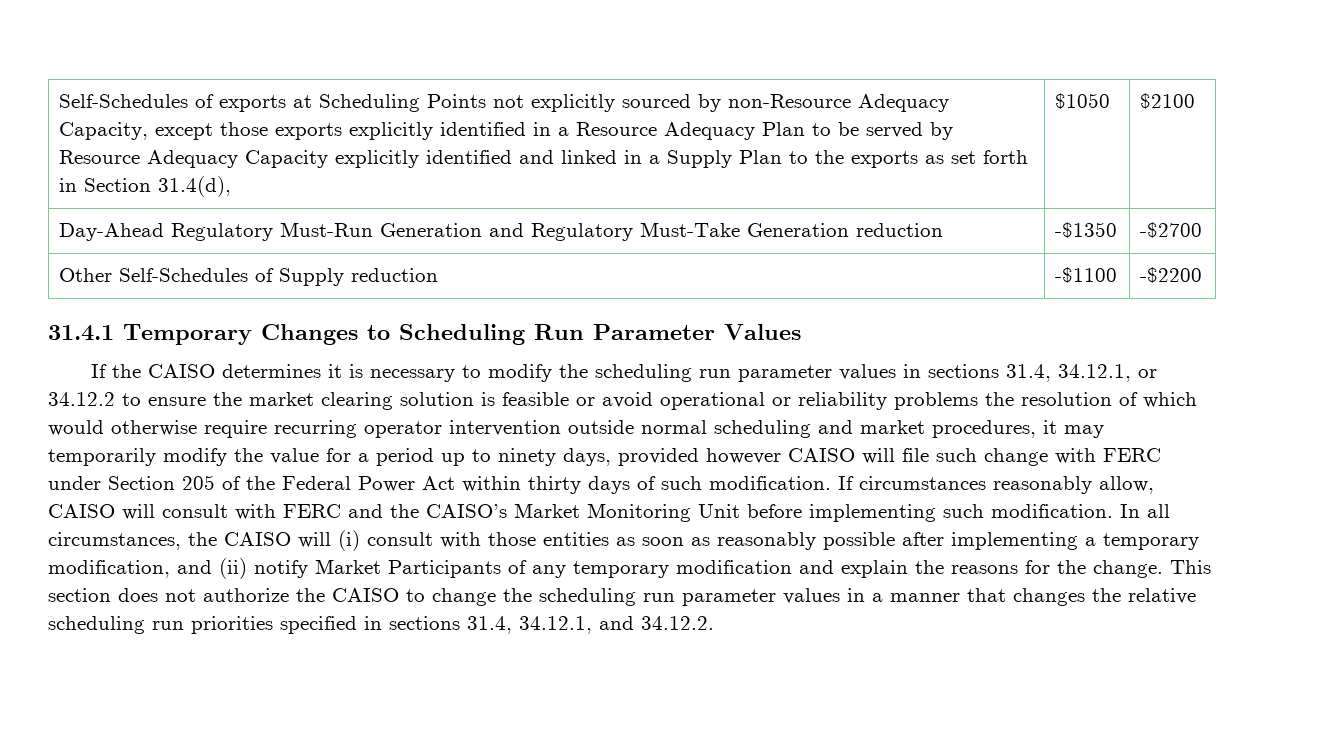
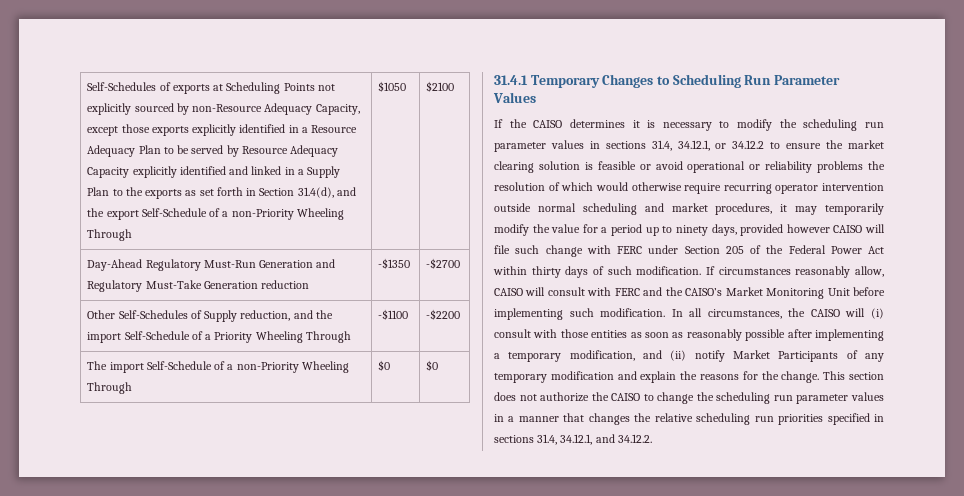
- Self-Schedules of exports at Scheduling Points not explicitly sourced by non-Resource Adequacy Capacity, except those exports explicitly identified in a Resource Adequacy Plan to be served by Resource Adequacy Capacity explicitly identified and linked in a Supply Plan to the exports as set forth in Section 31.4(d),
+ Self-Schedules of exports at Scheduling Points not explicitly sourced by non-Resource Adequacy Capacity, except those exports explicitly identified in a Resource Adequacy Plan to be served by Resource Adequacy Capacity explicitly identified and linked in a Supply Plan to the exports as set forth in Section 31.4(d), and the export Self-Schedule of a non-Priority Wheeling Through
- Other Self-Schedules of Supply reduction | -$1100 | -$2200
+ Other Self-Schedules of Supply reduction, and the import Self-Schedule of a Priority Wheeling Through | -$1100 | -$2200
+ The import Self-Schedule of a non-Priority Wheeling Through | $0 | $0

